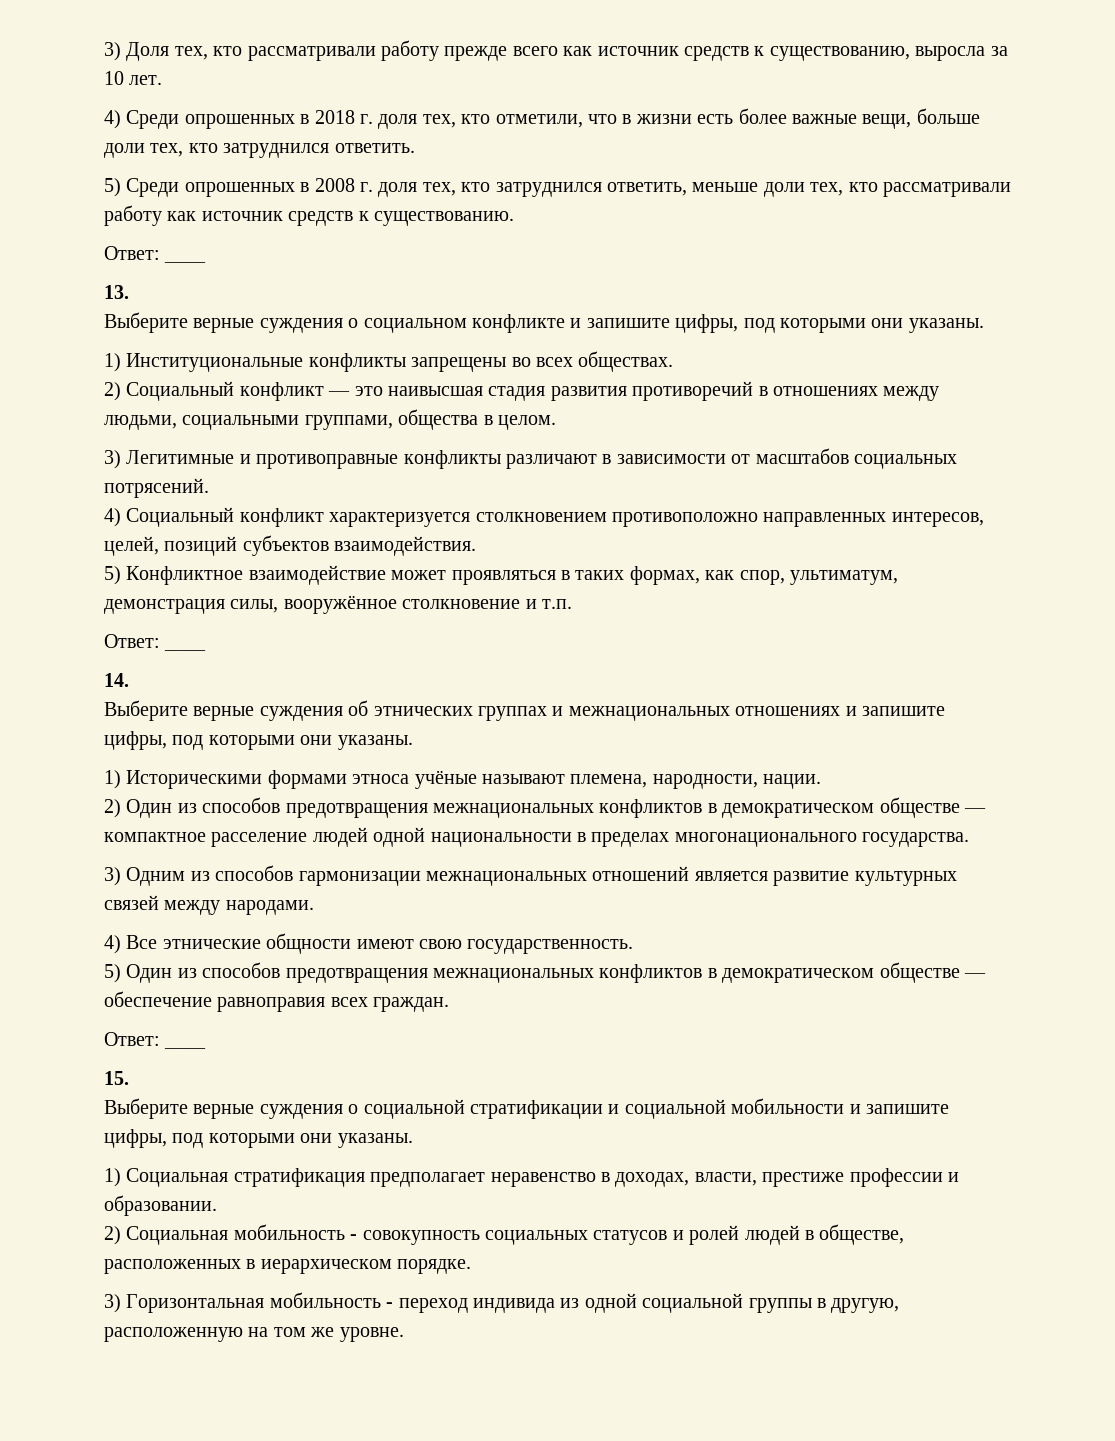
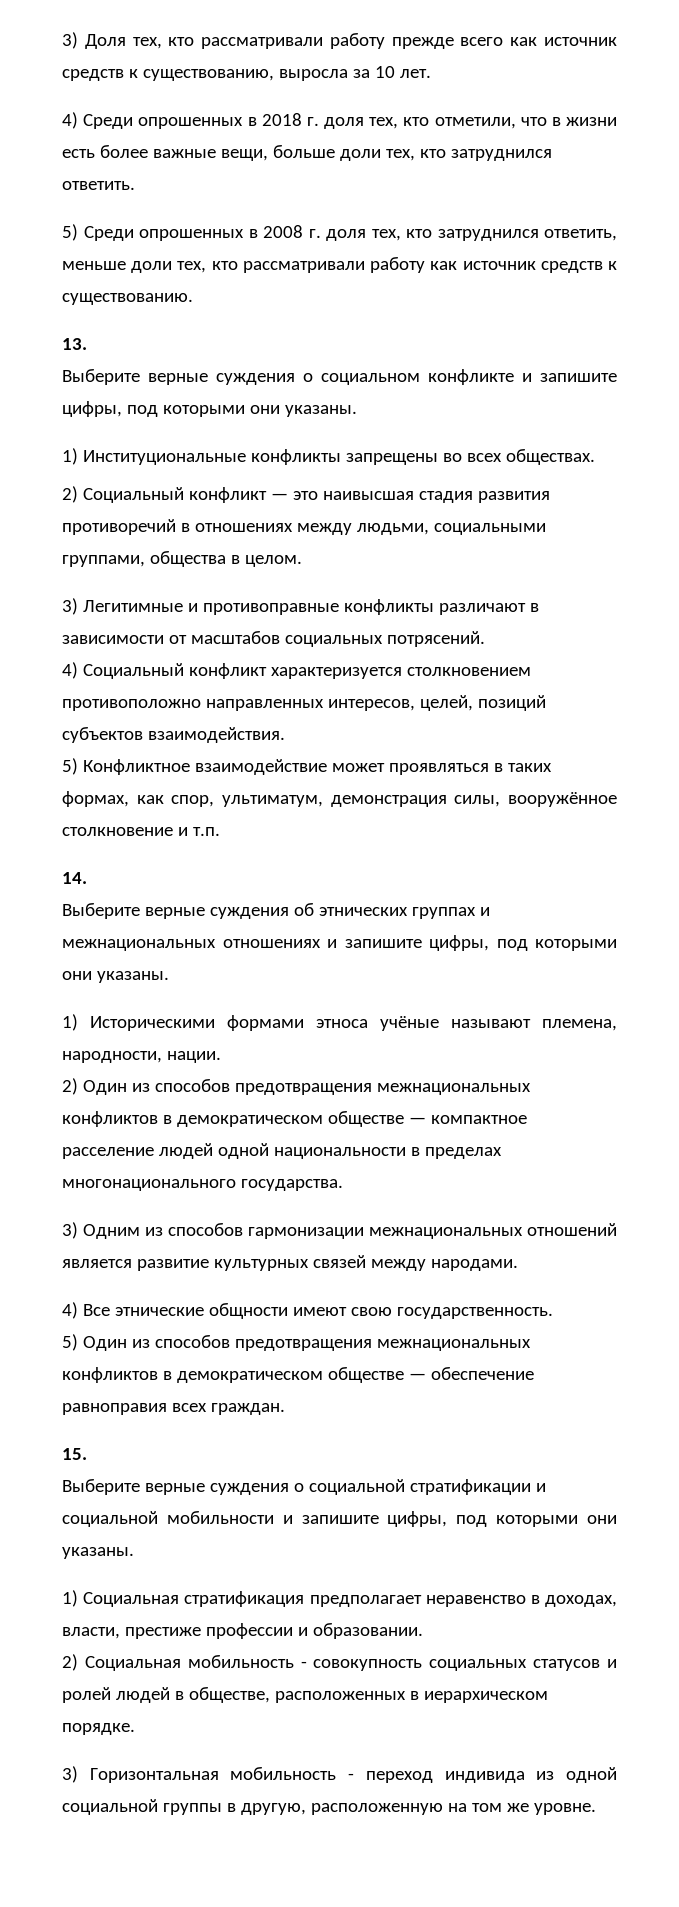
  5) Среди опрошенных в 2008 г. доля тех, кто затруднился ответить, меньше доли тех, кто рассматривали работу как источник средств к существованию.
- Ответ: ____
  5) Конфликтное взаимодействие может проявляться в таких формах, как спор, ультиматум, демонстрация силы, вооружённое столкновение и т.п.
- Ответ: ____
  5) Один из способов предотвращения межнациональных конфликтов в демократическом обществе — обеспечение равноправия всех граждан.
- Ответ: ____

